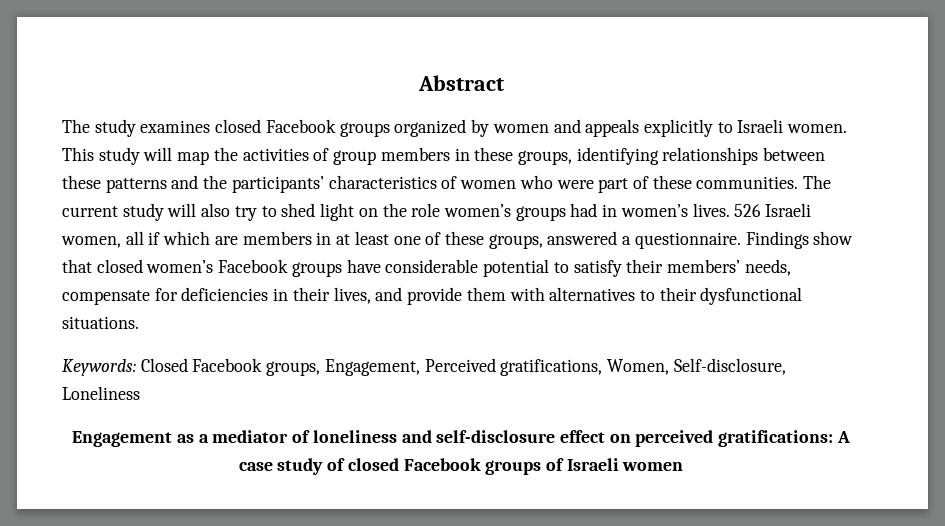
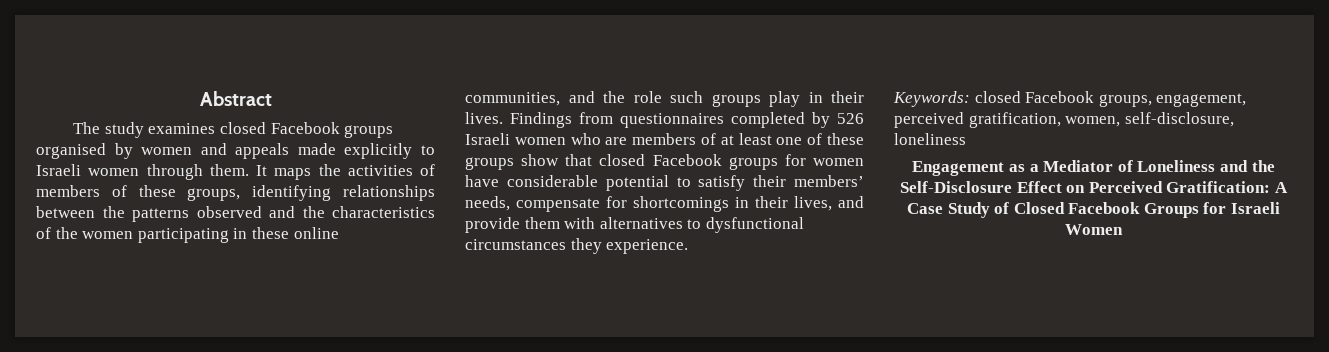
- The study examines closed Facebook groups organized by women and appeals explicitly to Israeli women. This study will map the activities of group members in these groups, identifying relationships between these patterns and the participants’ characteristics of women who were part of these communities. The current study will also try to shed light on the role women’s groups had in women’s lives. 526 Israeli women, all if which are members in at least one of these groups, answered a questionnaire. Findings show that closed women’s Facebook groups have considerable potential to satisfy their members’ needs, compensate for deficiencies in their lives, and provide them with alternatives to their dysfunctional situations.
+ The study examines closed Facebook groups organised by women and appeals made explicitly to Israeli women through them. It maps the activities of members of these groups, identifying relationships between the patterns observed and the characteristics of the women participating in these online communities, and the role such groups play in their lives. Findings from questionnaires completed by 526 Israeli women who are members of at least one of these groups show that closed Facebook groups for women have considerable potential to satisfy their members’ needs, compensate for shortcomings in their lives, and provide them with alternatives to dysfunctional circumstances they experience.
- Keywords: Closed Facebook groups, Engagement, Perceived gratifications, Women, Self-disclosure, Loneliness
- Engagement as a mediator of loneliness and self-disclosure effect on perceived gratifications: A case study of closed Facebook groups of Israeli women
+ Keywords: closed Facebook groups, engagement, perceived gratification, women, self-disclosure, loneliness
+ Engagement as a Mediator of Loneliness and the Self-Disclosure Effect on Perceived Gratification: A Case Study of Closed Facebook Groups for Israeli Women

